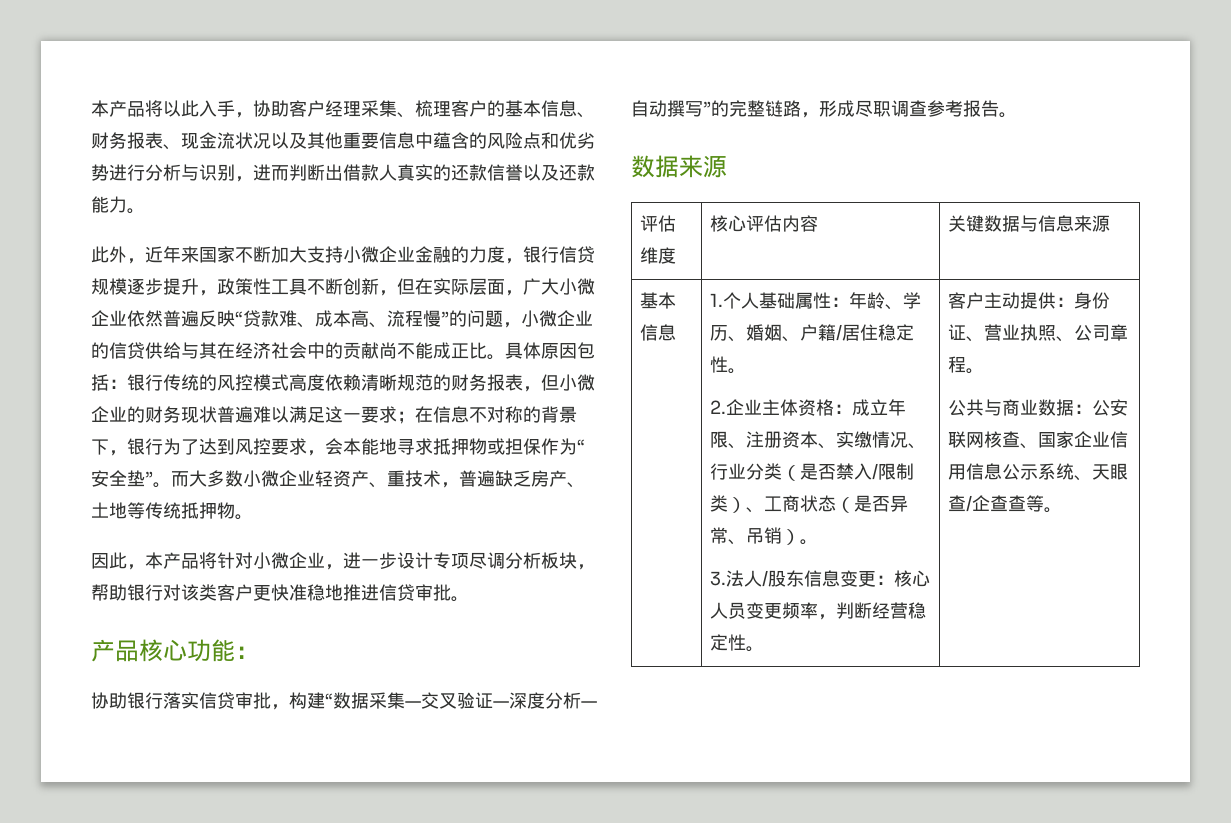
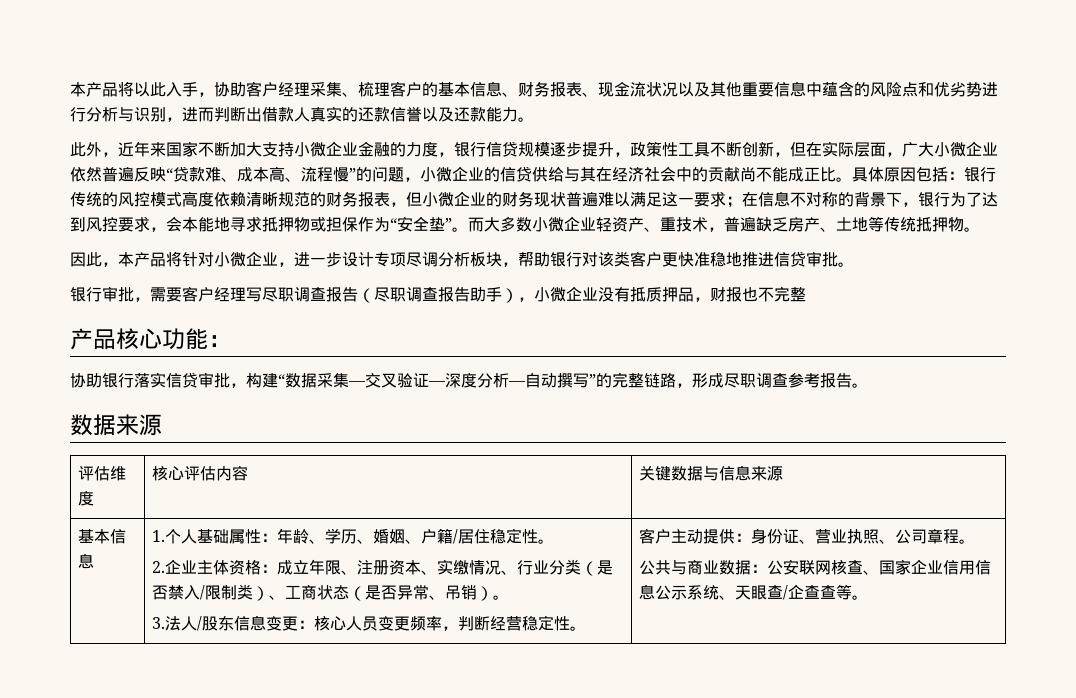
+ 银行审批，需要客户经理写尽职调查报告（尽职调查报告助手），小微企业没有抵质押品，财报也不完整

